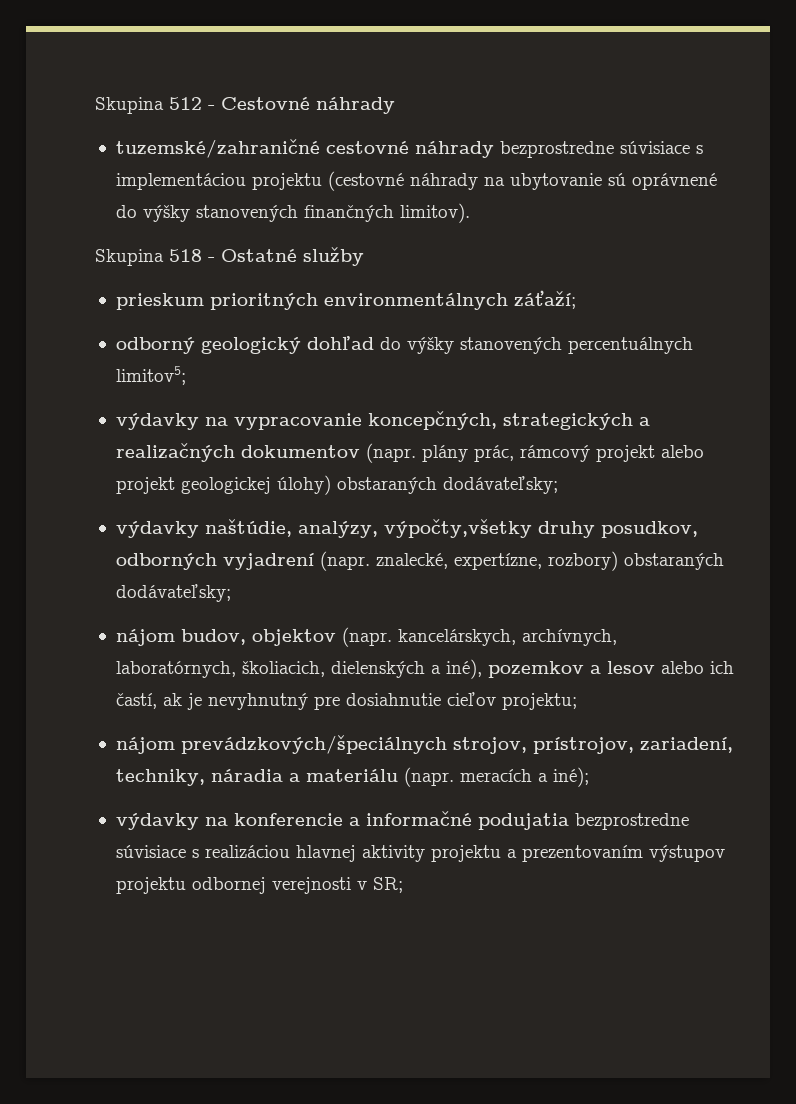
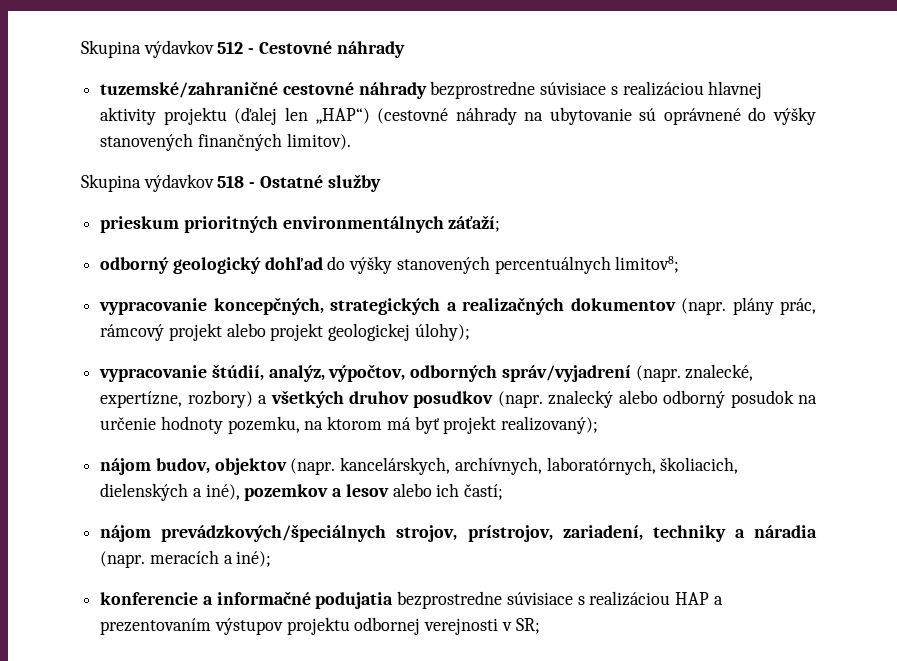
- Skupina 512 - Cestovné náhrady
+ Skupina výdavkov 512 - Cestovné náhrady
- tuzemské/zahraničné cestovné náhrady bezprostredne súvisiace s implementáciou projektu (cestovné náhrady na ubytovanie sú oprávnené do výšky stanovených finančných limitov).
+ tuzemské/zahraničné cestovné náhrady bezprostredne súvisiace s realizáciou hlavnej aktivity projektu (ďalej len „HAP“) (cestovné náhrady na ubytovanie sú oprávnené do výšky stanovených finančných limitov).
- Skupina 518 - Ostatné služby
+ Skupina výdavkov 518 - Ostatné služby
- odborný geologický dohľad do výšky stanovených percentuálnych limitov5;
- výdavky na vypracovanie koncepčných, strategických a realizačných dokumentov (napr. plány prác, rámcový projekt alebo projekt geologickej úlohy) obstaraných dodávateľsky;
- výdavky naštúdie, analýzy, výpočty,všetky druhy posudkov, odborných vyjadrení (napr. znalecké, expertízne, rozbory) obstaraných dodávateľsky;
+ odborný geologický dohľad do výšky stanovených percentuálnych limitov8;
+ vypracovanie koncepčných, strategických a realizačných dokumentov (napr. plány prác, rámcový projekt alebo projekt geologickej úlohy);
+ vypracovanie štúdií, analýz, výpočtov, odborných správ/vyjadrení (napr. znalecké, expertízne, rozbory) a všetkých druhov posudkov (napr. znalecký alebo odborný posudok na určenie hodnoty pozemku, na ktorom má byť projekt realizovaný);
- nájom budov, objektov (napr. kancelárskych, archívnych, laboratórnych, školiacich, dielenských a iné), pozemkov a lesov alebo ich častí, ak je nevyhnutný pre dosiahnutie cieľov projektu;
+ nájom budov, objektov (napr. kancelárskych, archívnych, laboratórnych, školiacich, dielenských a iné), pozemkov a lesov alebo ich častí;
- nájom prevádzkových/špeciálnych strojov, prístrojov, zariadení, techniky, náradia a materiálu (napr. meracích a iné);
+ nájom prevádzkových/špeciálnych strojov, prístrojov, zariadení, techniky a náradia (napr. meracích a iné);
- výdavky na konferencie a informačné podujatia bezprostredne súvisiace s realizáciou hlavnej aktivity projektu a prezentovaním výstupov projektu odbornej verejnosti v SR;
+ konferencie a informačné podujatia bezprostredne súvisiace s realizáciou HAP a prezentovaním výstupov projektu odbornej verejnosti v SR;

